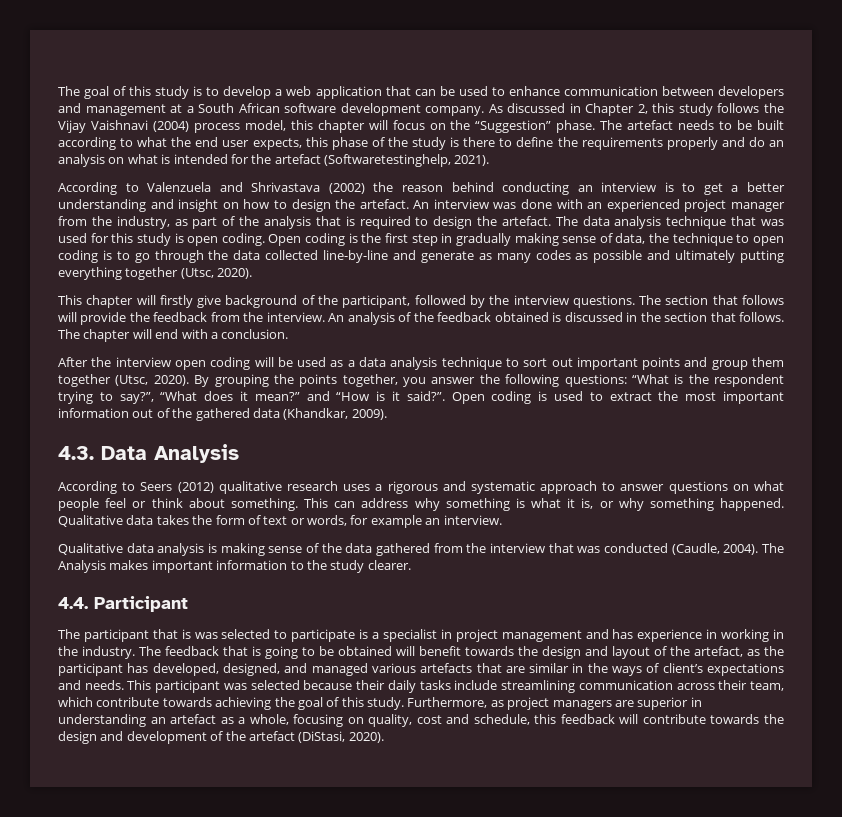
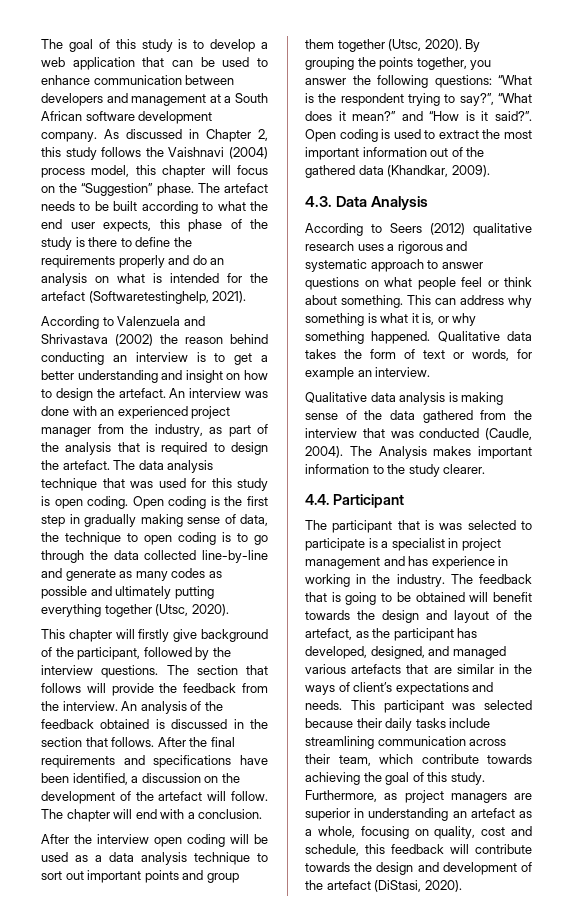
- As discussed in Chapter 2, this study follows the Vijay Vaishnavi (2004) process model, this chapter will focus on the “Suggestion” phase.
+ As discussed in Chapter 2, this study follows the Vaishnavi (2004) process model, this chapter will focus on the “Suggestion” phase.
+ After the final requirements and specifications have been identified, a discussion on the development of the artefact will follow.

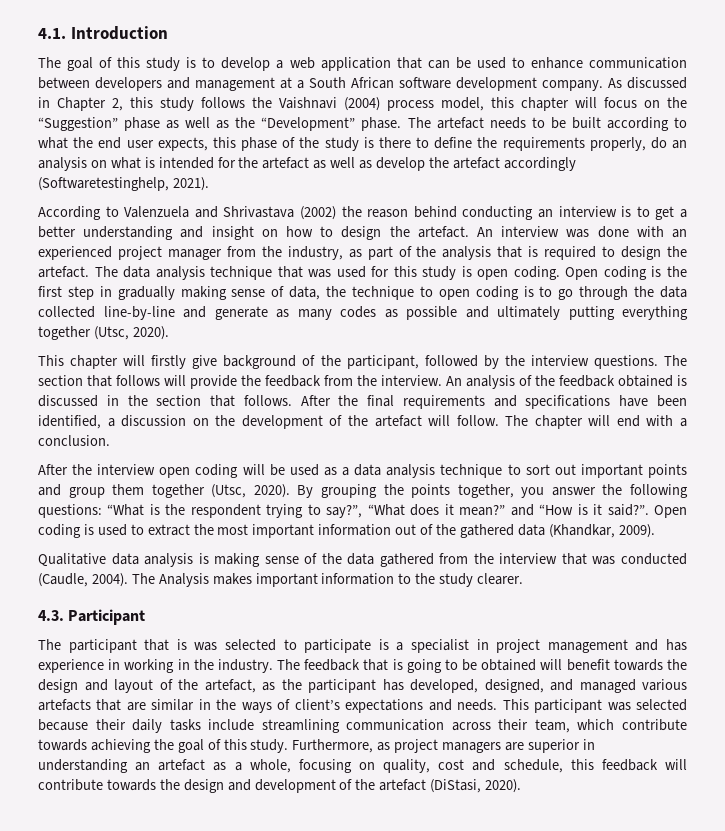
+ 4.1. Introduction
- As discussed in Chapter 2, this study follows the Vaishnavi (2004) process model, this chapter will focus on the “Suggestion” phase.
+ As discussed in Chapter 2, this study follows the Vaishnavi (2004) process model, this chapter will focus on the “Suggestion” phase as well as the “Development” phase.
- The artefact needs to be built according to what the end user expects, this phase of the study is there to define the requirements properly and do an analysis on what is intended for the artefact (Softwaretestinghelp, 2021).
+ The artefact needs to be built according to what the end user expects, this phase of the study is there to define the requirements properly, do an analysis on what is intended for the artefact as well as develop the artefact accordingly (Softwaretestinghelp, 2021).
- 4.3. Data Analysis
- According to Seers (2012) qualitative research uses a rigorous and systematic approach to answer questions on what people feel or think about something. This can address why something is what it is, or why something happened. Qualitative data takes the form of text or words, for example an interview.
- 4.4. Participant
+ 4.3. Participant

